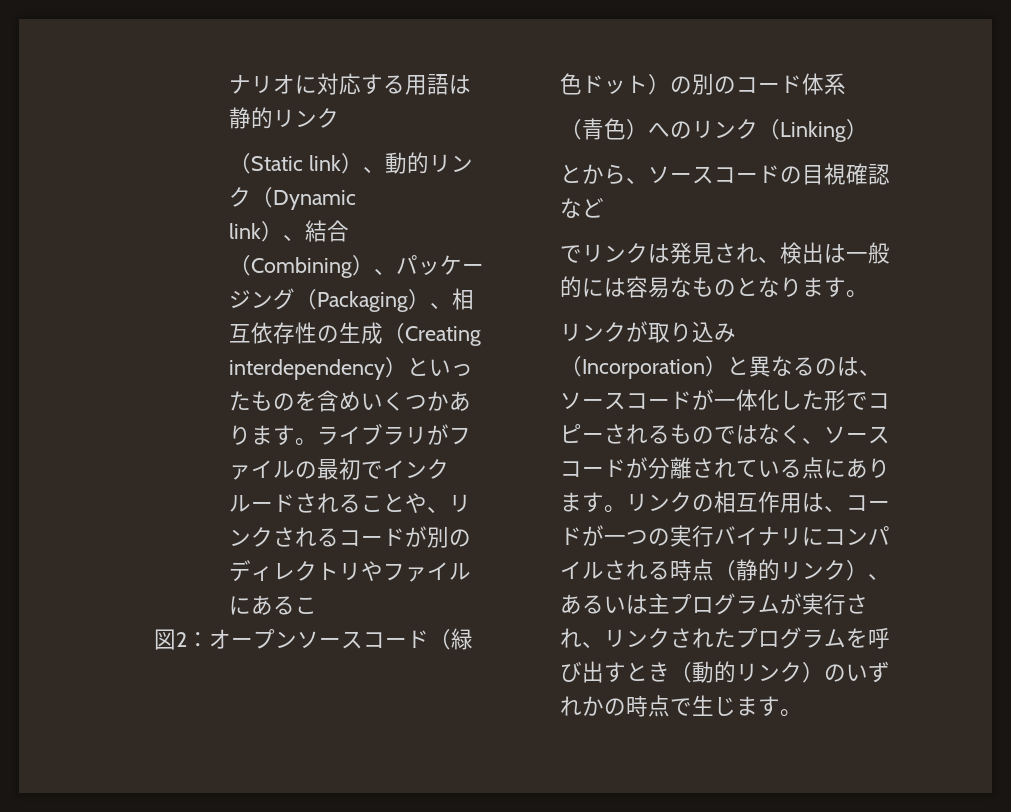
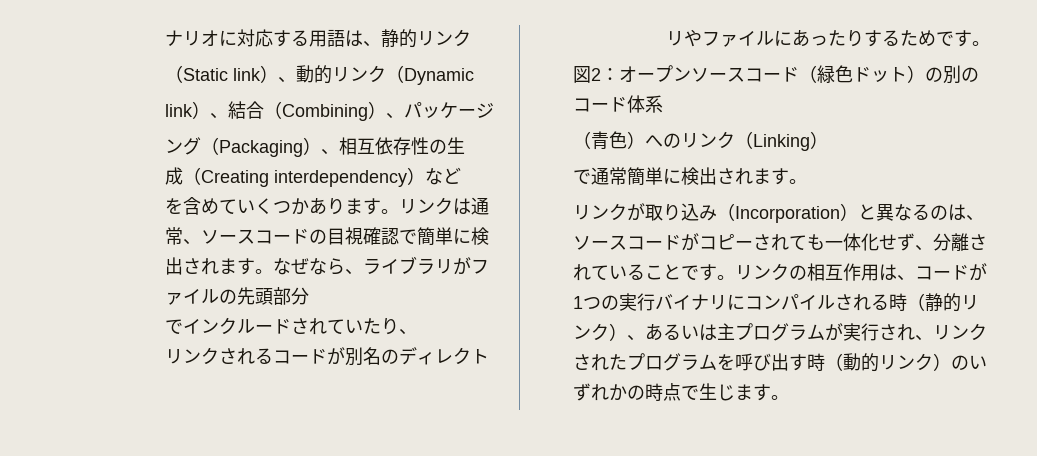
- ナリオに対応する用語は静的リンク
+ ナリオに対応する用語は、静的リンク
- link）、結合（Combining）、パッケージング（Packaging）、相互依存性の生成（Creating interdependency）といったものを含めいくつかあります。
+ link）、結合（Combining）、パッケージ
+ ング（Packaging）、相互依存性の生
+ 成（Creating interdependency）など
+ を含めていくつかあります。
- ライブラリがファイルの最初でインクルードされることや、リンクされるコードが別のディレクトリやファイルにあるこ
+ リンクは通常、ソースコードの目視確認で簡単に検出されます。なぜなら、ライブラリがファイルの先頭部分
+ でインクルードされていたり、
+ リンクされるコードが別名のディレクトリやファイルにあったりするためです。
- とから、ソースコードの目視確認など
- でリンクは発見され、検出は一般的には容易なものとなります。
+ で通常簡単に検出されます。
- リンクが取り込み（Incorporation）と異なるのは、ソースコードが一体化した形でコピーされるものではなく、ソースコードが分離されている点にあります。
+ リンクが取り込み（Incorporation）と異なるのは、ソースコードがコピーされても一体化せず、分離されていることです。
- リンクの相互作用は、コードが一つの実行バイナリにコンパイルされる時点（静的リンク）、あるいは主プログラムが実行され、リンクされたプログラムを呼び出すとき（動的リンク）のいずれかの時点で生じます。
+ リンクの相互作用は、コードが1つの実行バイナリにコンパイルされる時（静的リンク）、あるいは主プログラムが実行され、リンクされたプログラムを呼び出す時（動的リンク）のいずれかの時点で生じます。

